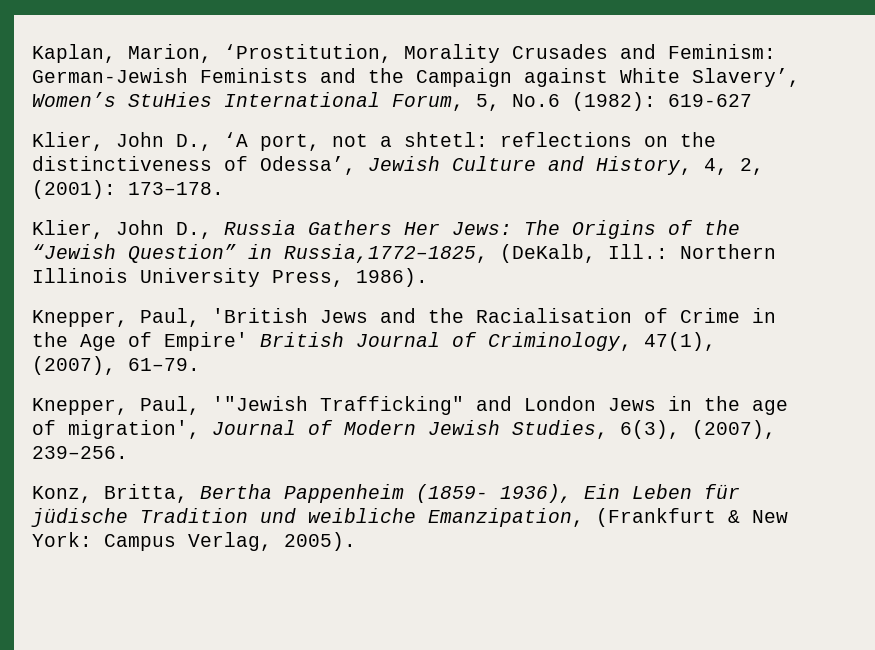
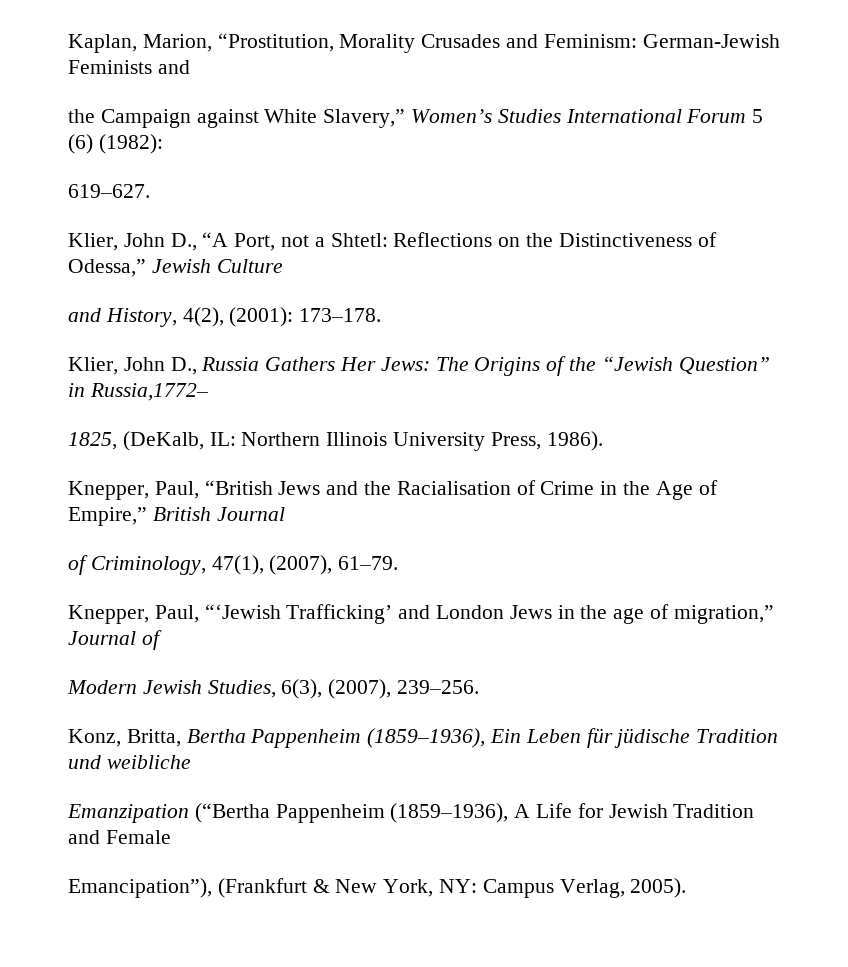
- Kaplan, Marion, ‘Prostitution, Morality Crusades and Feminism: German-Jewish Feminists and the Campaign against White Slavery’, Women’s StuНies International Forum, 5, No.6 (1982): 619-627
- Klier, John D., ‘A port, not a shtetl: reflections on the distinctiveness of Odessa’, Jewish Culture and History, 4, 2, (2001): 173–178.
+ Kaplan, Marion, “Prostitution, Morality Crusades and Feminism: German-Jewish Feminists and
+ the Campaign against White Slavery,” Women’s Studies International Forum 5 (6) (1982):
+ 619–627.
+ Klier, John D., “A Port, not a Shtetl: Reflections on the Distinctiveness of Odessa,” Jewish Culture
+ and History, 4(2), (2001): 173–178.
- Klier, John D., Russia Gathers Her Jews: The Origins of the “Jewish Question” in Russia,1772–1825, (DeKalb, Ill.: Northern Illinois University Press, 1986).
+ Klier, John D., Russia Gathers Her Jews: The Origins of the “Jewish Question” in Russia,1772–
+ 1825, (DeKalb, IL: Northern Illinois University Press, 1986).
- Knepper, Paul, 'British Jews and the Racialisation of Crime in the Age of Empire' British Journal of Criminology, 47(1), (2007), 61–79.
+ Knepper, Paul, “British Jews and the Racialisation of Crime in the Age of Empire,” British Journal
+ of Criminology, 47(1), (2007), 61–79.
- Knepper, Paul, '"Jewish Trafficking" and London Jews in the age of migration', Journal of Modern Jewish Studies, 6(3), (2007), 239–256.
+ Knepper, Paul, “‘Jewish Trafficking’ and London Jews in the age of migration,” Journal of
+ Modern Jewish Studies, 6(3), (2007), 239–256.
- Konz, Britta, Bertha Pappenheim (1859- 1936), Ein Leben für jüdische Tradition und weibliche Emanzipation, (Frankfurt & New York: Campus Verlag, 2005).
+ Konz, Britta, Bertha Pappenheim (1859–1936), Ein Leben für jüdische Tradition und weibliche
+ Emanzipation (“Bertha Pappenheim (1859–1936), A Life for Jewish Tradition and Female
+ Emancipation”), (Frankfurt & New York, NY: Campus Verlag, 2005).

